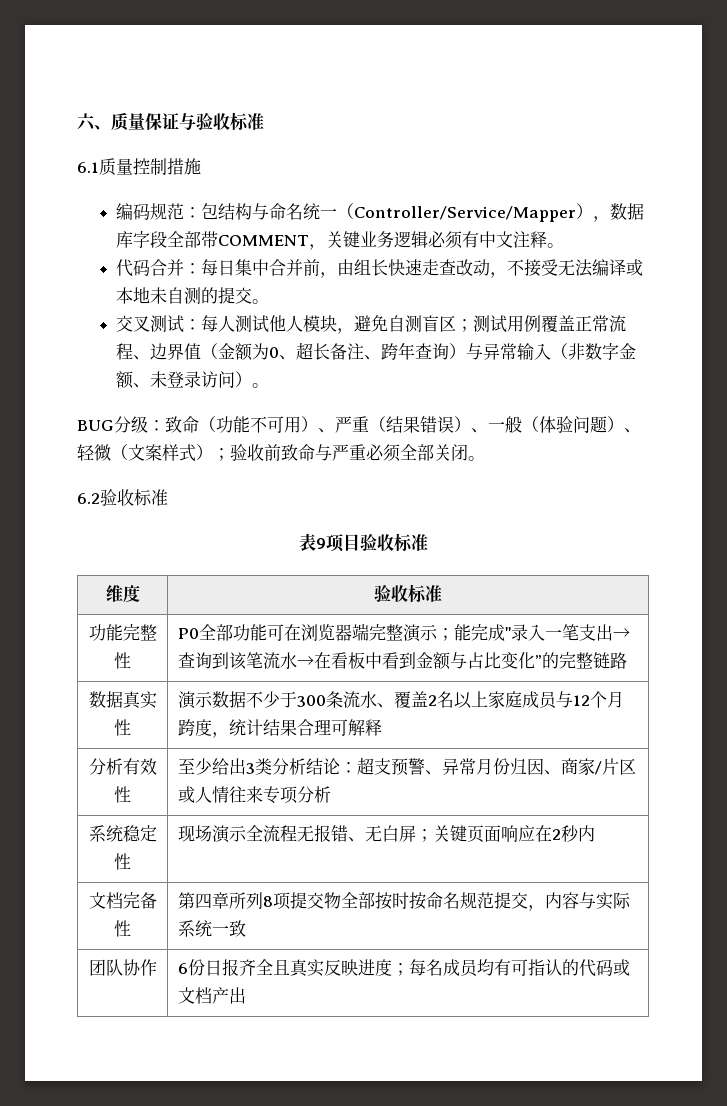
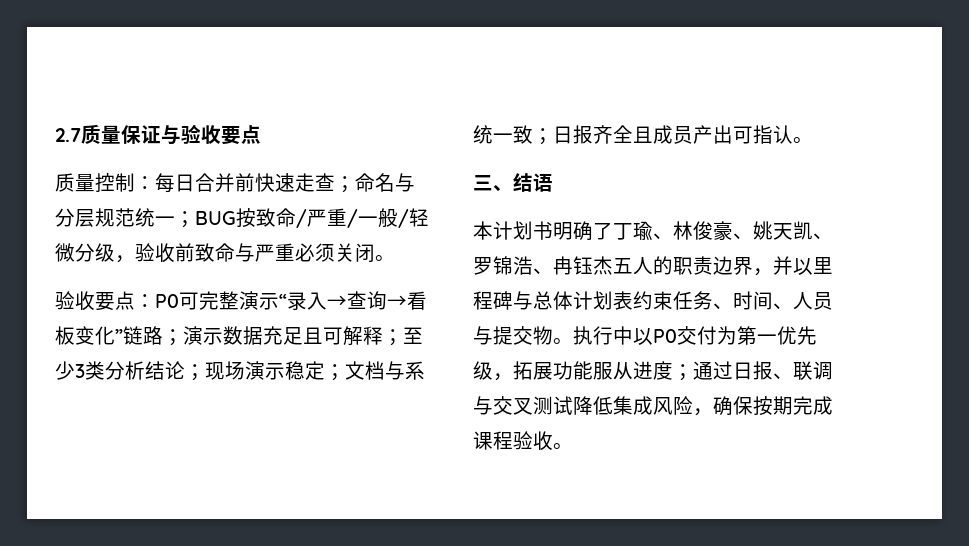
- 六、质量保证与验收标准
- 6.1质量控制措施
- 编码规范：包结构与命名统一（Controller/Service/Mapper），数据库字段全部带COMMENT，关键业务逻辑必须有中文注释。
- 代码合并：每日集中合并前，由组长快速走查改动，不接受无法编译或本地未自测的提交。
- 交叉测试：每人测试他人模块，避免自测盲区；测试用例覆盖正常流程、边界值（金额为0、超长备注、跨年查询）与异常输入（非数字金额、未登录访问）。
- BUG分级：致命（功能不可用）、严重（结果错误）、一般（体验问题）、轻微（文案样式）；验收前致命与严重必须全部关闭。
+ 2.7质量保证与验收要点
+ 质量控制：每日合并前快速走查；命名与分层规范统一；BUG按致命/严重/一般/轻微分级，验收前致命与严重必须关闭。
- 6.2验收标准
- 表9项目验收标准
- 维度 | 验收标准
- 功能完整性 | P0全部功能可在浏览器端完整演示；能完成"录入一笔支出→查询到该笔流水→在看板中看到金额与占比变化”的完整链路
- 数据真实性 | 演示数据不少于300条流水、覆盖2名以上家庭成员与12个月跨度，统计结果合理可解释
- 分析有效性 | 至少给出3类分析结论：超支预警、异常月份归因、商家/片区或人情往来专项分析
- 系统稳定性 | 现场演示全流程无报错、无白屏；关键页面响应在2秒内
- 文档完备性 | 第四章所列8项提交物全部按时按命名规范提交，内容与实际系统一致
- 团队协作 | 6份日报齐全且真实反映进度；每名成员均有可指认的代码或文档产出
+ 验收要点：P0可完整演示“录入→查询→看板变化”链路；演示数据充足且可解释；至少3类分析结论；现场演示稳定；文档与系统一致；日报齐全且成员产出可指认。
+ 三、结语
+ 本计划书明确了丁瑜、林俊豪、姚天凯、罗锦浩、冉钰杰五人的职责边界，并以里程碑与总体计划表约束任务、时间、人员与提交物。执行中以P0交付为第一优先级，拓展功能服从进度；通过日报、联调与交叉测试降低集成风险，确保按期完成课程验收。

